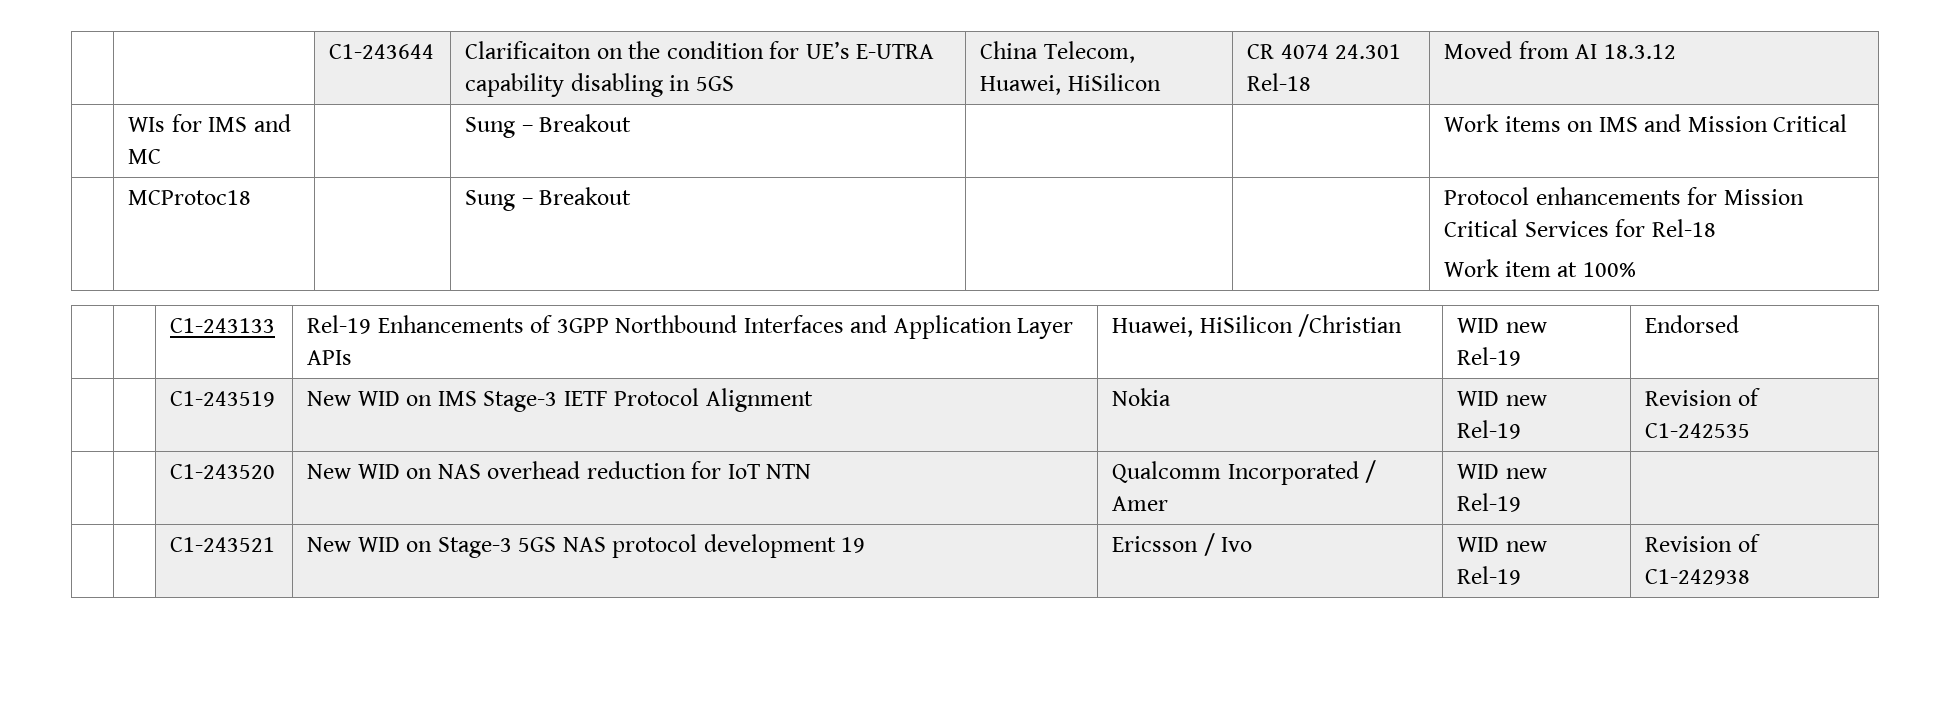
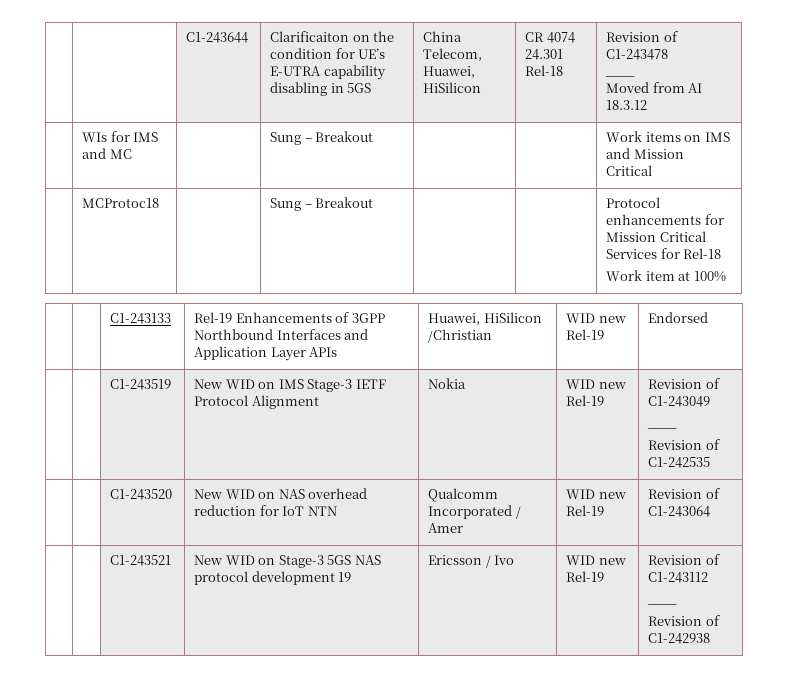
- | | C1-243644 | Clarificaiton on the condition for UE’s E-UTRA capability disabling in 5GS | China Telecom, Huawei, HiSilicon | CR 4074 24.301 Rel-18 | Moved from AI 18.3.12
+ | | C1-243644 | Clarificaiton on the condition for UE’s E-UTRA capability disabling in 5GS | China Telecom, Huawei, HiSilicon | CR 4074 24.301 Rel-18 | Revision of C1-243478
+ ____
+ Moved from AI 18.3.12
- | | C1-243519 | New WID on IMS Stage-3 IETF Protocol Alignment | Nokia | WID new Rel-19 | Revision of C1-242535
+ | | C1-243519 | New WID on IMS Stage-3 IETF Protocol Alignment | Nokia | WID new Rel-19 | Revision of C1-243049
+ ____
+ Revision of C1-242535
- | | C1-243520 | New WID on NAS overhead reduction for IoT NTN | Qualcomm Incorporated / Amer | WID new Rel-19 |
+ | | C1-243520 | New WID on NAS overhead reduction for IoT NTN | Qualcomm Incorporated / Amer | WID new Rel-19 | Revision of C1-243064
- | | C1-243521 | New WID on Stage-3 5GS NAS protocol development 19 | Ericsson / Ivo | WID new Rel-19 | Revision of C1-242938
+ | | C1-243521 | New WID on Stage-3 5GS NAS protocol development 19 | Ericsson / Ivo | WID new Rel-19 | Revision of C1-243112
+ ____
+ Revision of C1-242938

